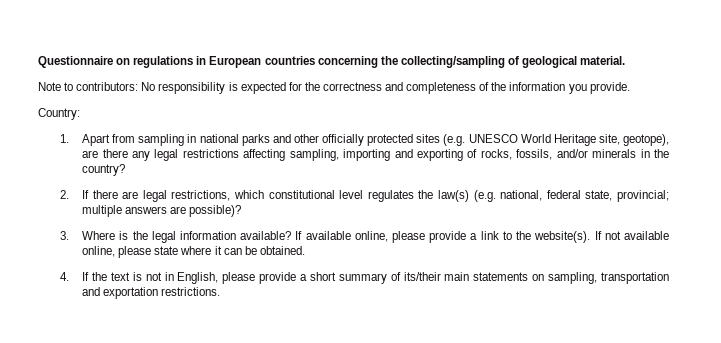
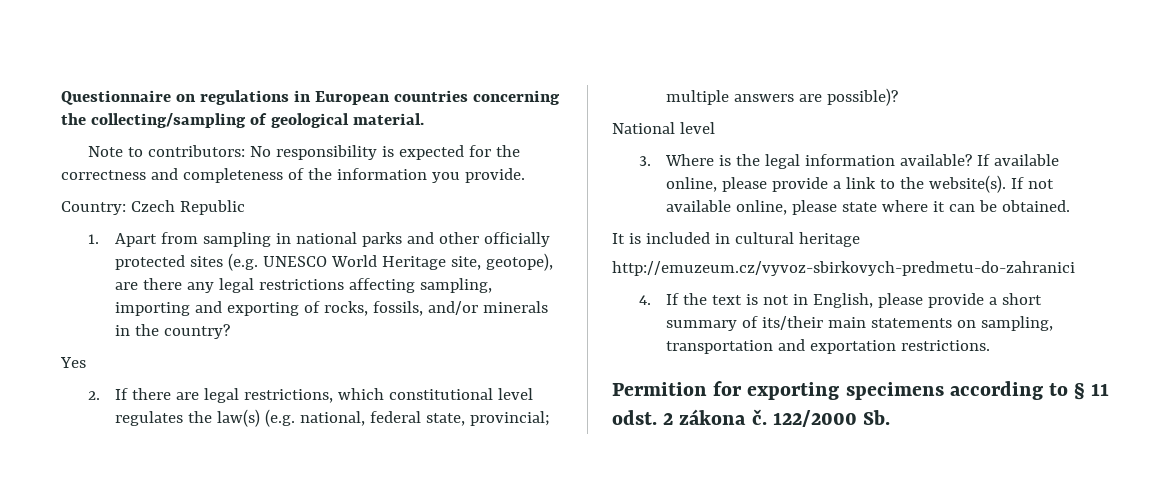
- Country:
+ Country: Czech Republic
+ Yes
+ National level
+ It is included in cultural heritage
+ http://emuzeum.cz/vyvoz-sbirkovych-predmetu-do-zahranici
+ Permition for exporting specimens according to § 11 odst. 2 zákona č. 122/2000 Sb.

